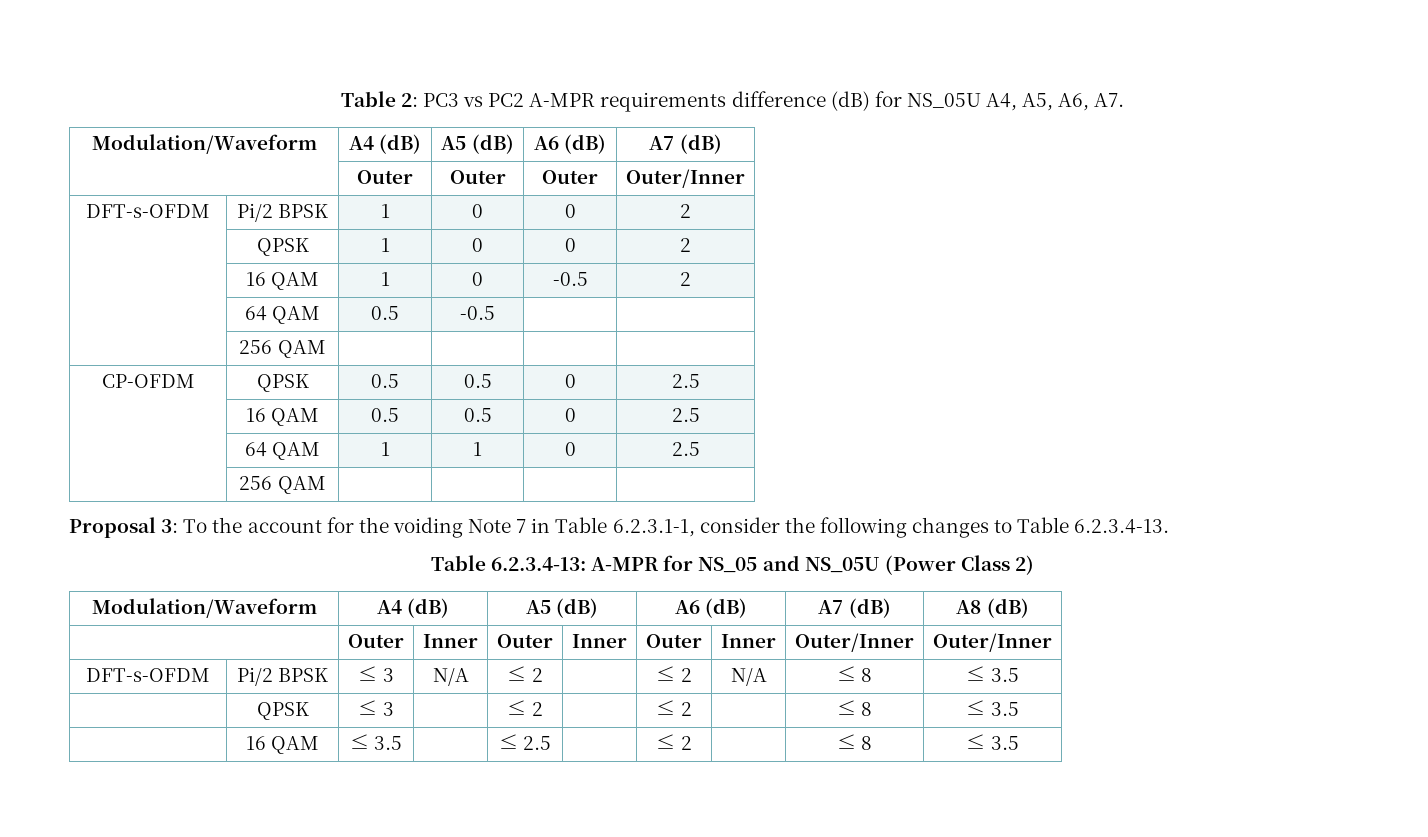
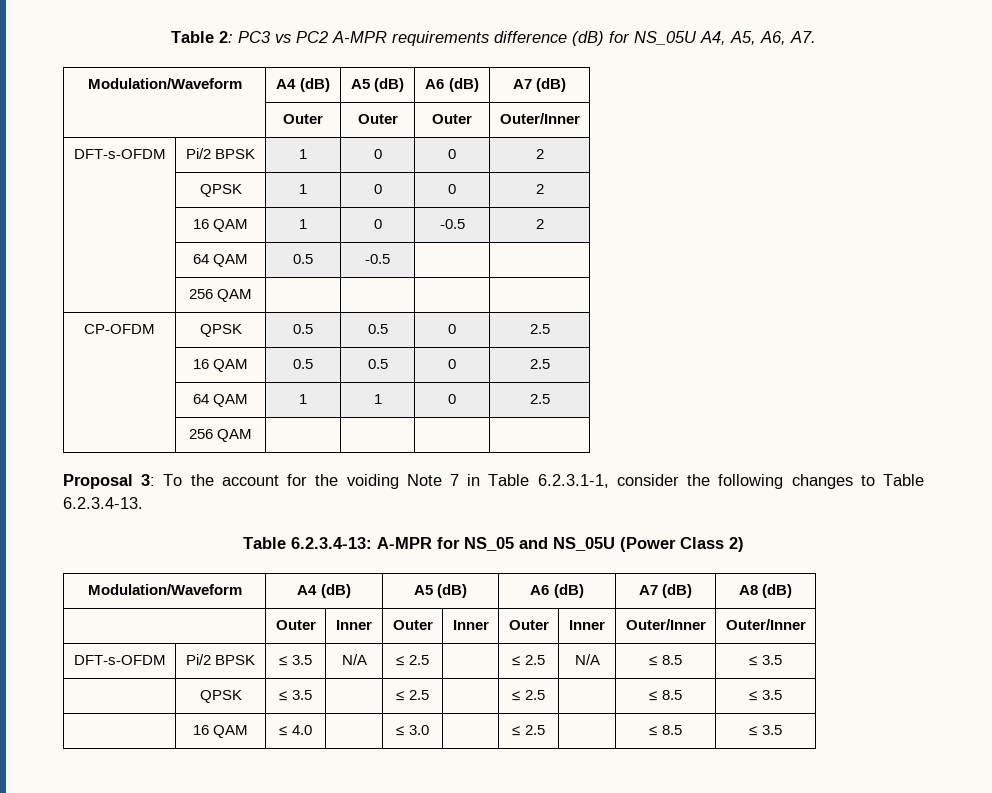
- DFT-s-OFDM | Pi/2 BPSK | ≤ 3 | N/A | ≤ 2 | | ≤ 2 | N/A | ≤ 8 | ≤ 3.5
+ DFT-s-OFDM | Pi/2 BPSK | ≤ 3.5 | N/A | ≤ 2.5 | | ≤ 2.5 | N/A | ≤ 8.5 | ≤ 3.5
- | QPSK | ≤ 3 | | ≤ 2 | | ≤ 2 | | ≤ 8 | ≤ 3.5
- | 16 QAM | ≤ 3.5 | | ≤ 2.5 | | ≤ 2 | | ≤ 8 | ≤ 3.5
+ | QPSK | ≤ 3.5 | | ≤ 2.5 | | ≤ 2.5 | | ≤ 8.5 | ≤ 3.5
+ | 16 QAM | ≤ 4.0 | | ≤ 3.0 | | ≤ 2.5 | | ≤ 8.5 | ≤ 3.5

